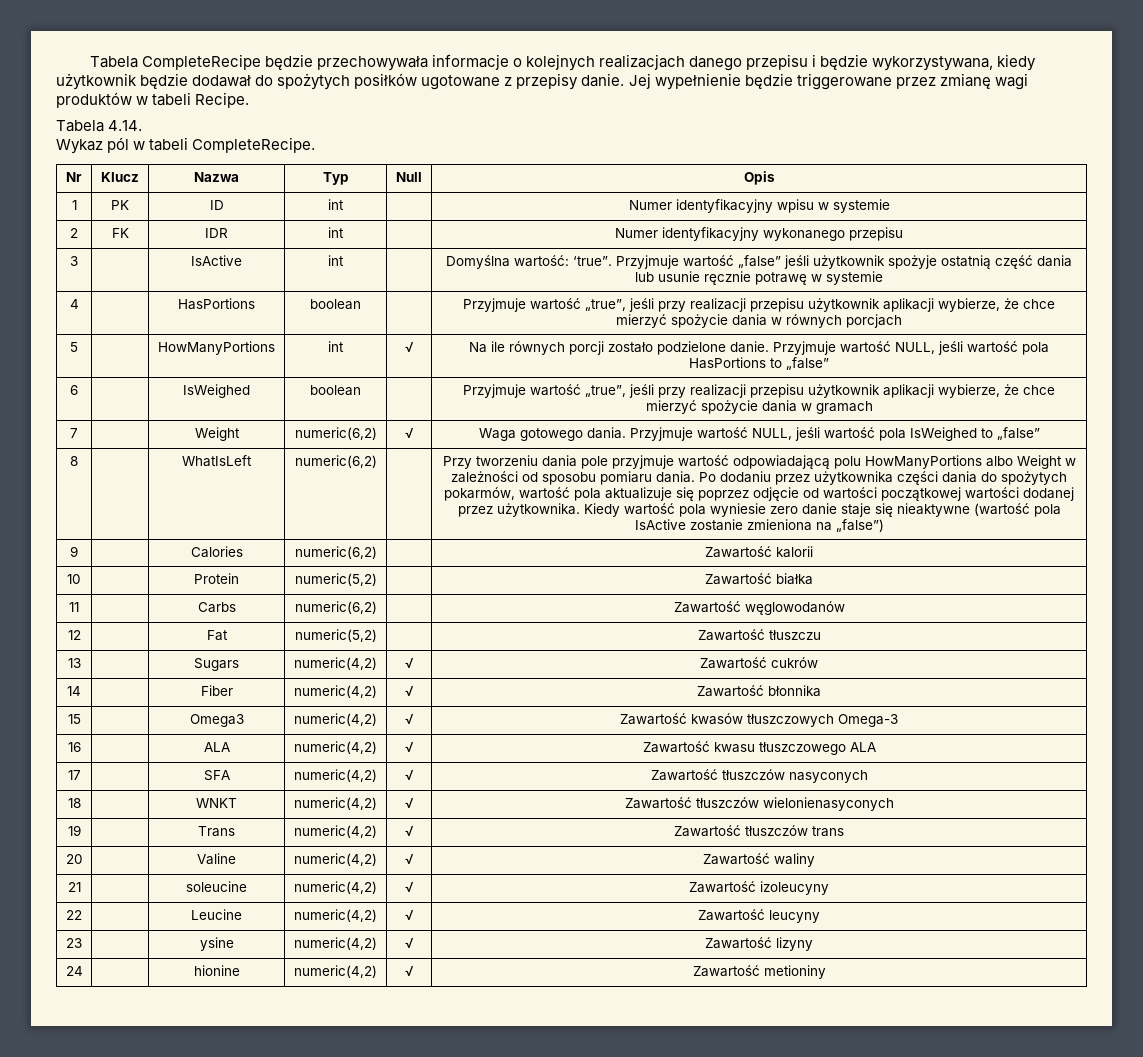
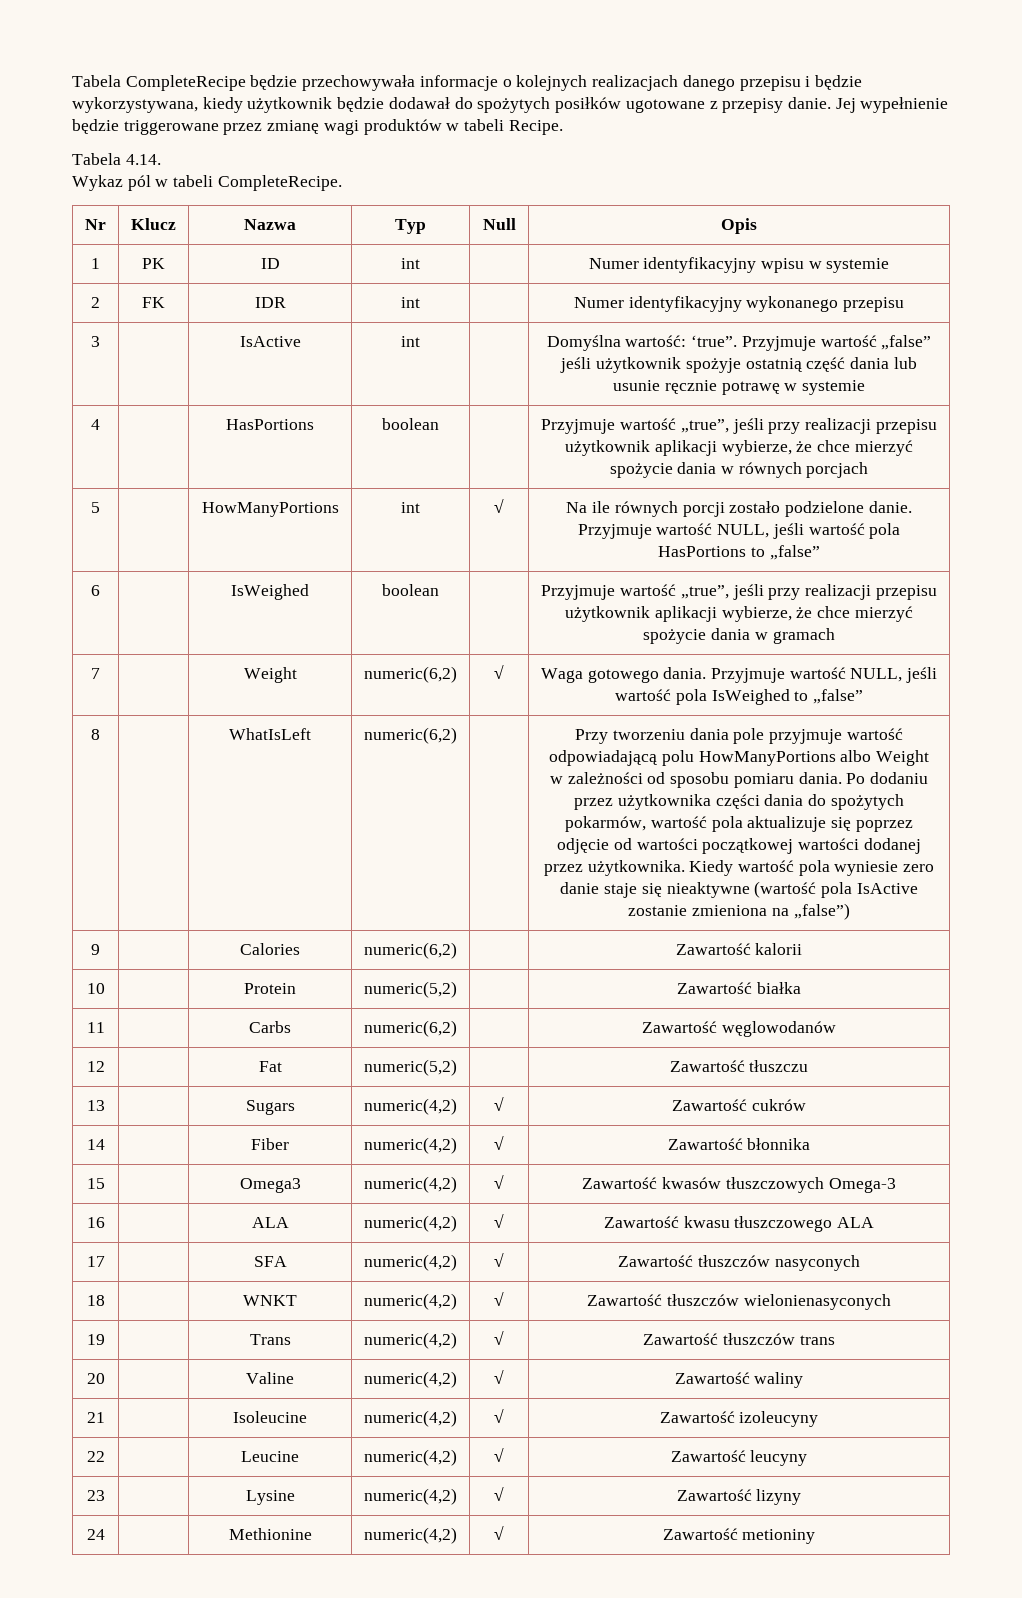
- 21 | | soleucine | numeric(4,2) | √ | Zawartość izoleucyny
+ 21 | | Isoleucine | numeric(4,2) | √ | Zawartość izoleucyny
- 23 | | ysine | numeric(4,2) | √ | Zawartość lizyny
+ 23 | | Lysine | numeric(4,2) | √ | Zawartość lizyny
- 24 | | hionine | numeric(4,2) | √ | Zawartość metioniny
+ 24 | | Methionine | numeric(4,2) | √ | Zawartość metioniny

